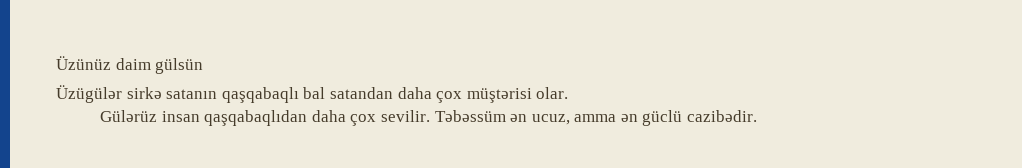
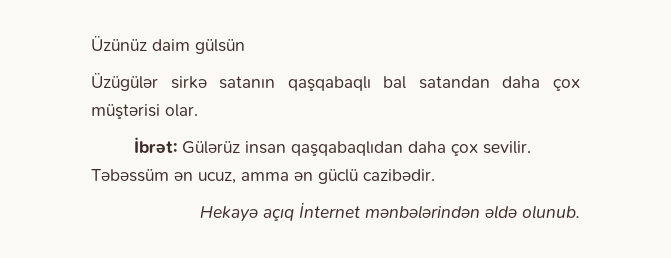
- Gülərüz insan qaşqabaqlıdan daha çox sevilir.
+ İbrət: Gülərüz insan qaşqabaqlıdan daha çox sevilir.
+ Hekayə açıq İnternet mənbələrindən əldə olunub.

